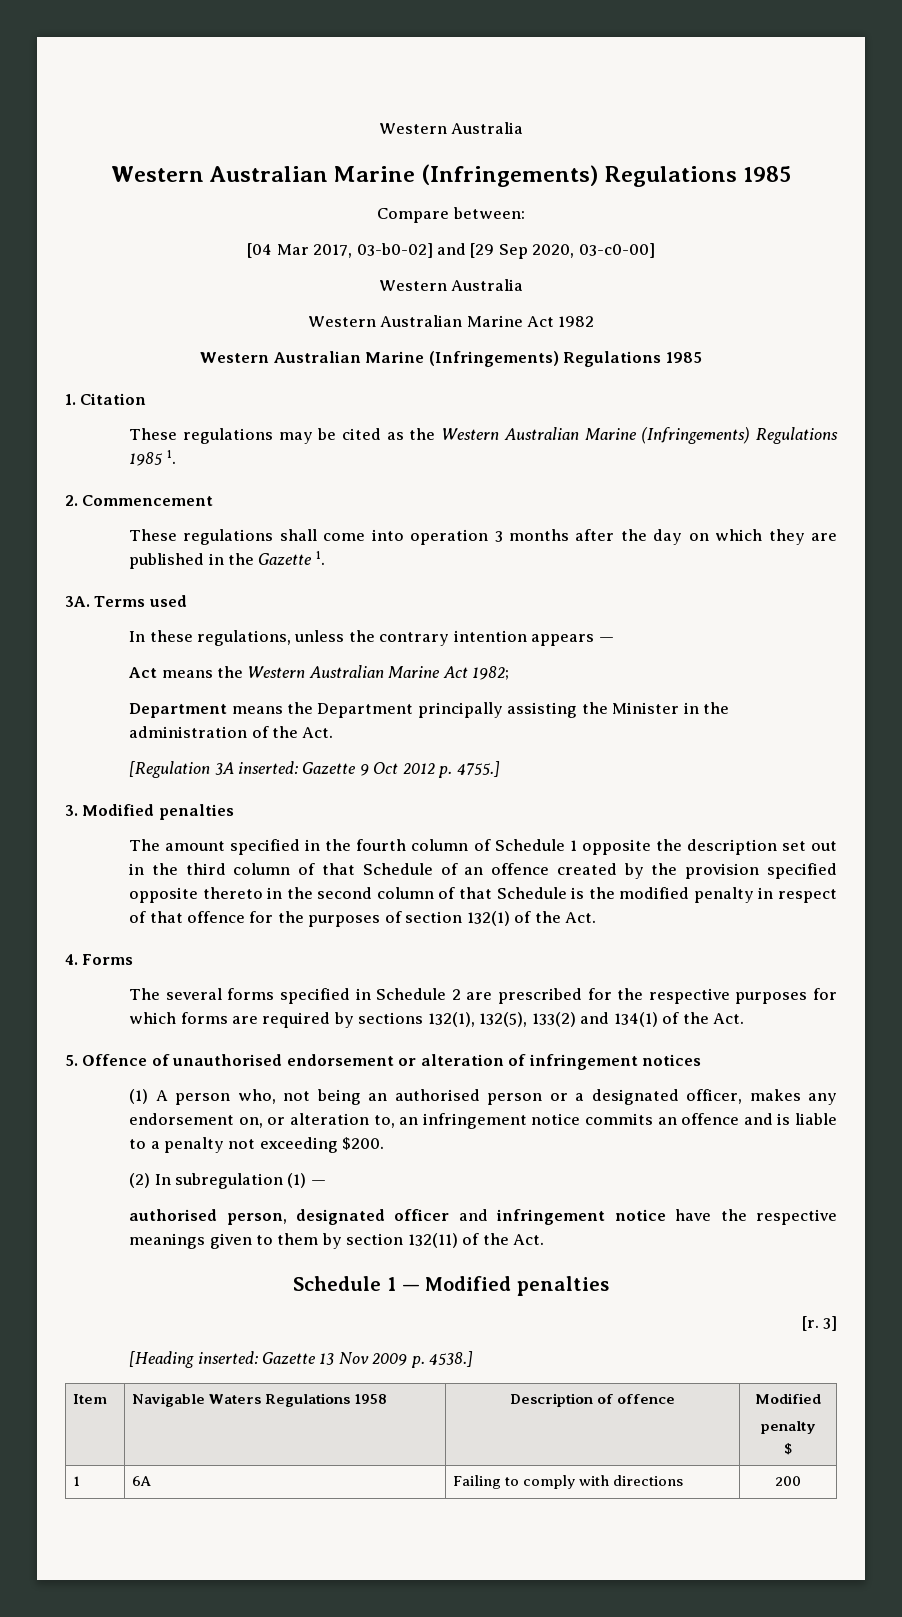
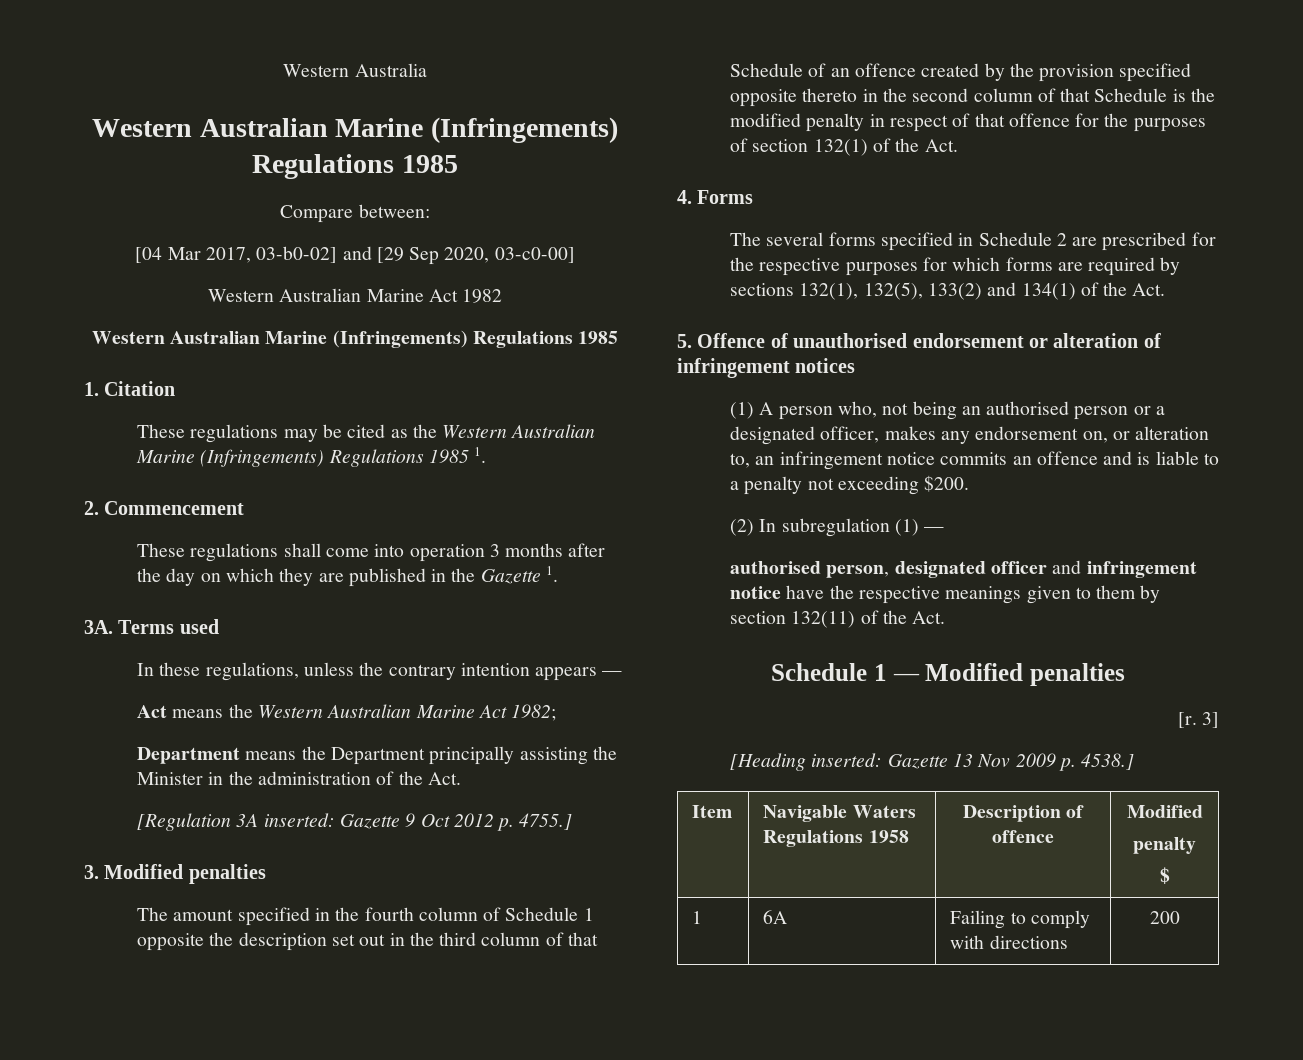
  [04 Mar 2017, 03-b0-02] and [29 Sep 2020, 03-c0-00]
- Western Australia

